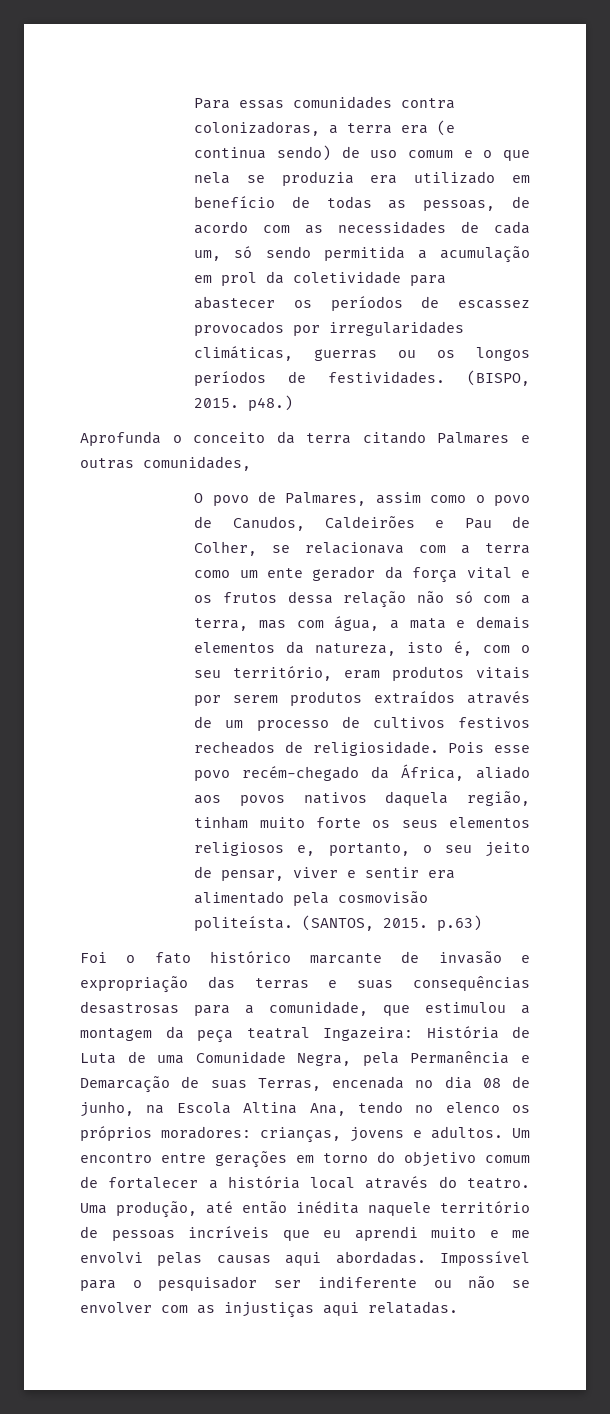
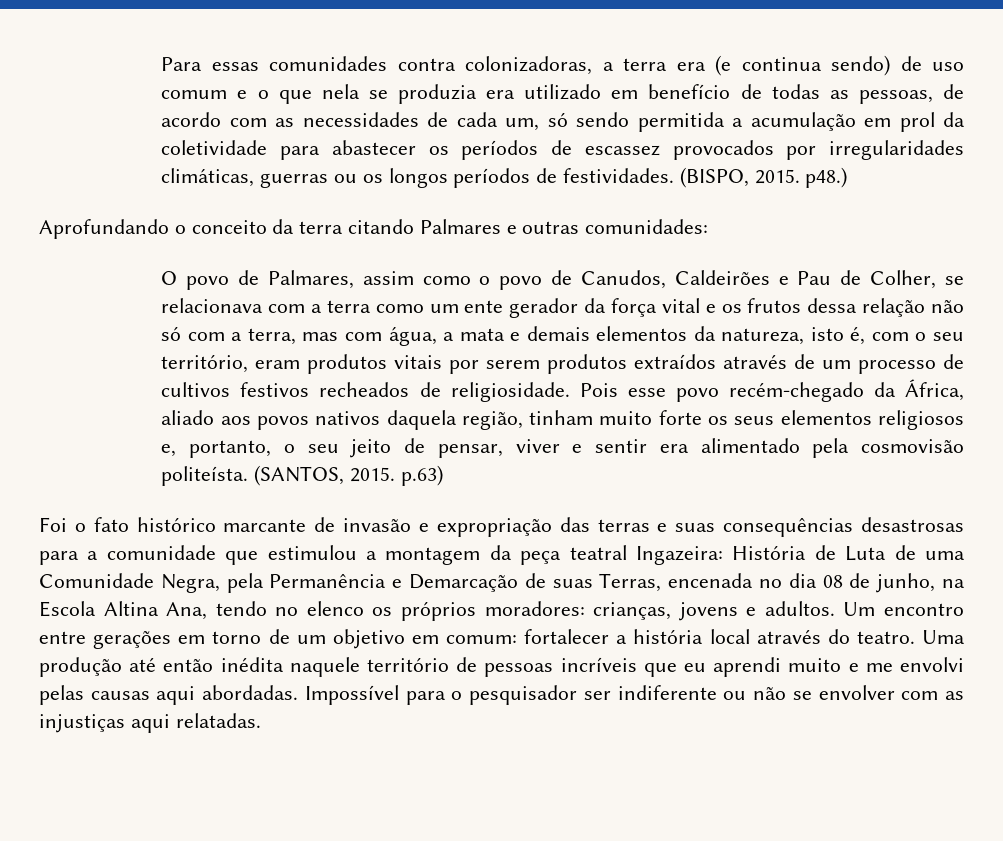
- Aprofunda o conceito da terra citando Palmares e outras comunidades,
+ Aprofundando o conceito da terra citando Palmares e outras comunidades:
- Foi o fato histórico marcante de invasão e expropriação das terras e suas consequências desastrosas para a comunidade, que estimulou a montagem da peça teatral Ingazeira: História de Luta de uma Comunidade Negra, pela Permanência e Demarcação de suas Terras, encenada no dia 08 de junho, na Escola Altina Ana, tendo no elenco os próprios moradores: crianças, jovens e adultos.
+ Foi o fato histórico marcante de invasão e expropriação das terras e suas consequências desastrosas para a comunidade que estimulou a montagem da peça teatral Ingazeira: História de Luta de uma Comunidade Negra, pela Permanência e Demarcação de suas Terras, encenada no dia 08 de junho, na Escola Altina Ana, tendo no elenco os próprios moradores: crianças, jovens e adultos.
- Um encontro entre gerações em torno do objetivo comum de fortalecer a história local através do teatro.
+ Um encontro entre gerações em torno de um objetivo em comum: fortalecer a história local através do teatro.
- Uma produção, até então inédita naquele território de pessoas incríveis que eu aprendi muito e me envolvi pelas causas aqui abordadas.
+ Uma produção até então inédita naquele território de pessoas incríveis que eu aprendi muito e me envolvi pelas causas aqui abordadas.

